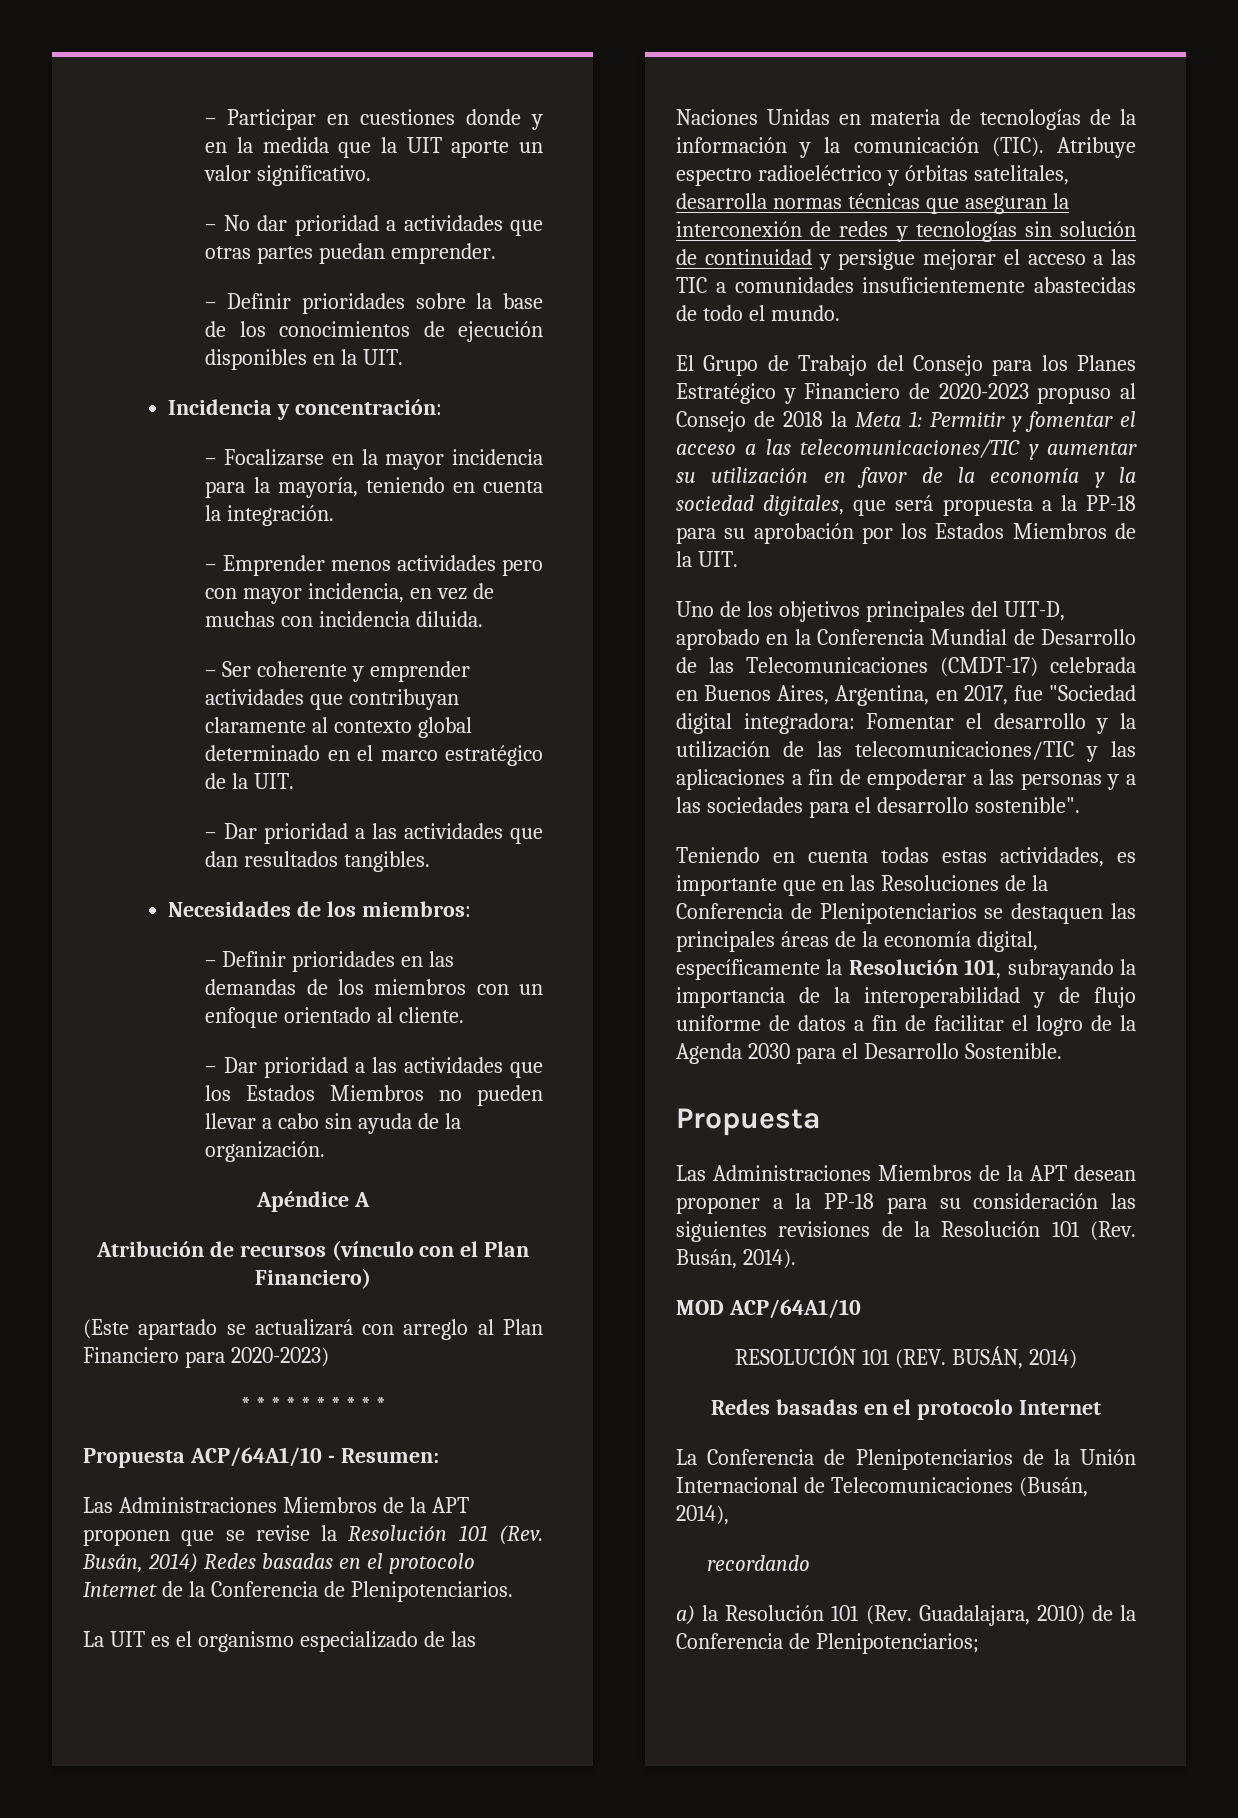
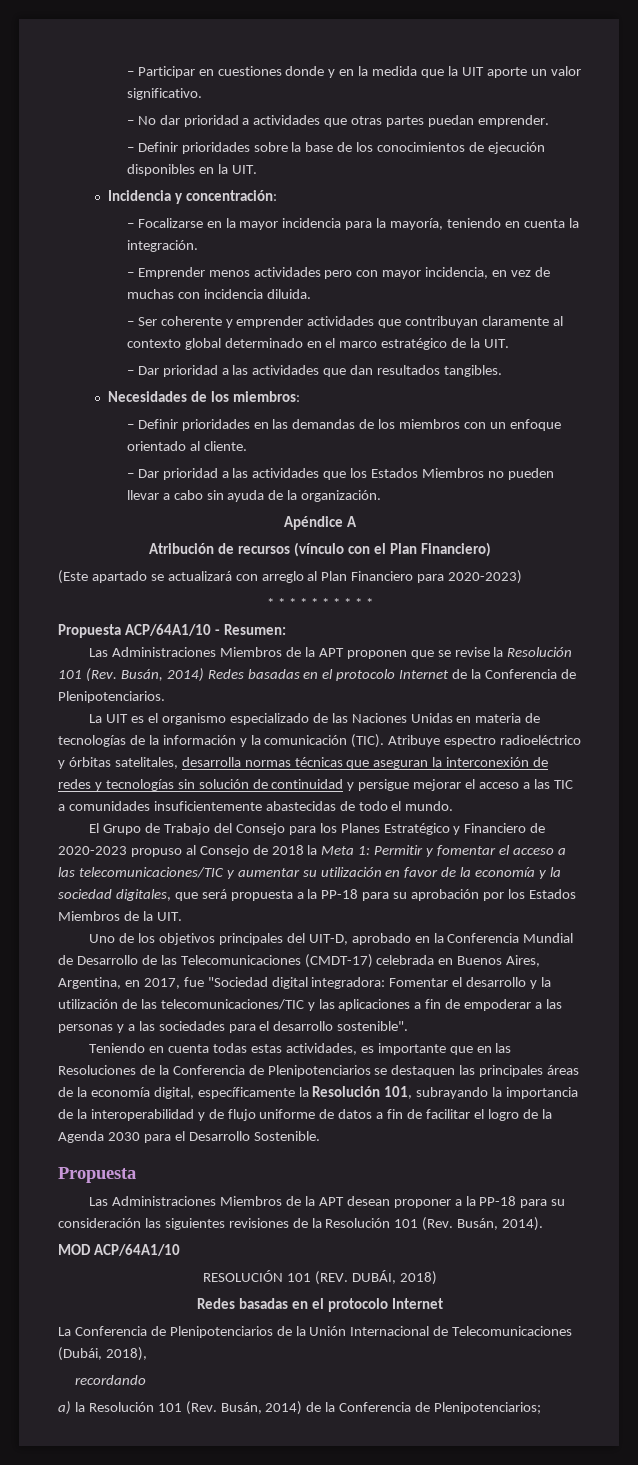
- RESOLUCIÓN 101 (REV. BUSÁN, 2014)
+ RESOLUCIÓN 101 (REV. DUBÁI, 2018)
- La Conferencia de Plenipotenciarios de la Unión Internacional de Telecomunicaciones (Busán, 2014),
+ La Conferencia de Plenipotenciarios de la Unión Internacional de Telecomunicaciones (Dubái, 2018),
- a) la Resolución 101 (Rev. Guadalajara, 2010) de la Conferencia de Plenipotenciarios;
+ a) la Resolución 101 (Rev. Busán, 2014) de la Conferencia de Plenipotenciarios;

